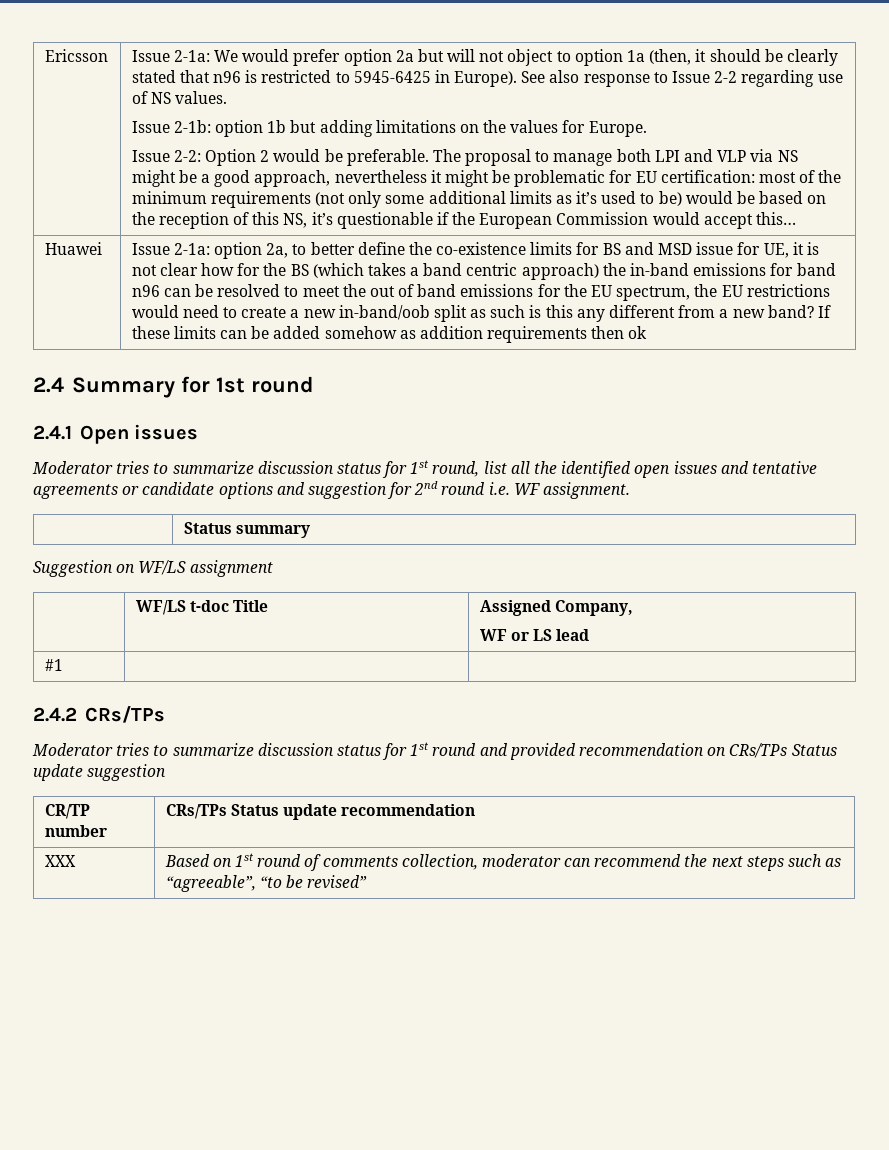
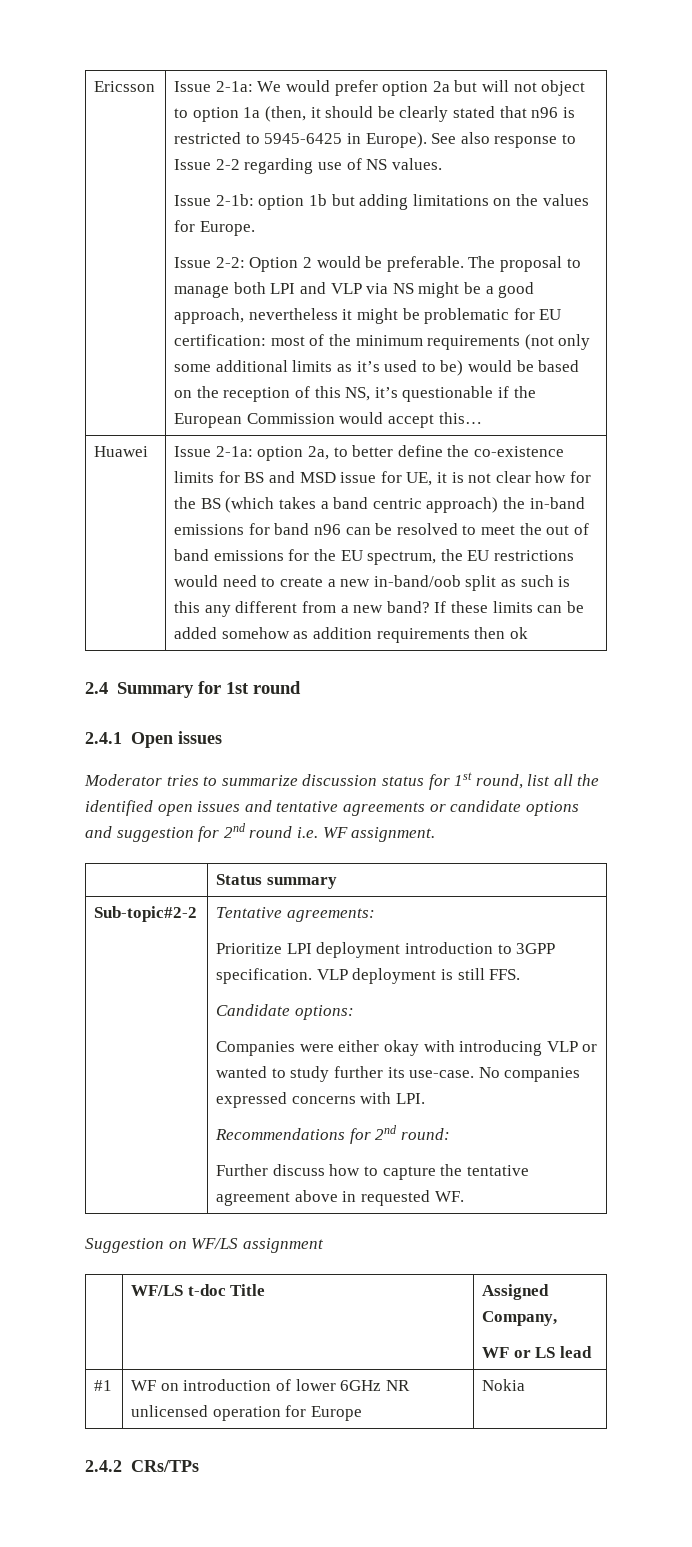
+ Sub-topic#2-2 | Tentative agreements:
+ Prioritize LPI deployment introduction to 3GPP specification. VLP deployment is still FFS.
+ Candidate options:
+ Companies were either okay with introducing VLP or wanted to study further its use-case. No companies expressed concerns with LPI.
+ Recommendations for 2nd round:
+ Further discuss how to capture the tentative agreement above in requested WF.
- #1 | |
+ #1 | WF on introduction of lower 6GHz NR unlicensed operation for Europe | Nokia
  2.4.2 CRs/TPs
- Moderator tries to summarize discussion status for 1st round and provided recommendation on CRs/TPs Status update suggestion
- CR/TP number | CRs/TPs Status update recommendation
- XXX | Based on 1st round of comments collection, moderator can recommend the next steps such as “agreeable”, “to be revised”

